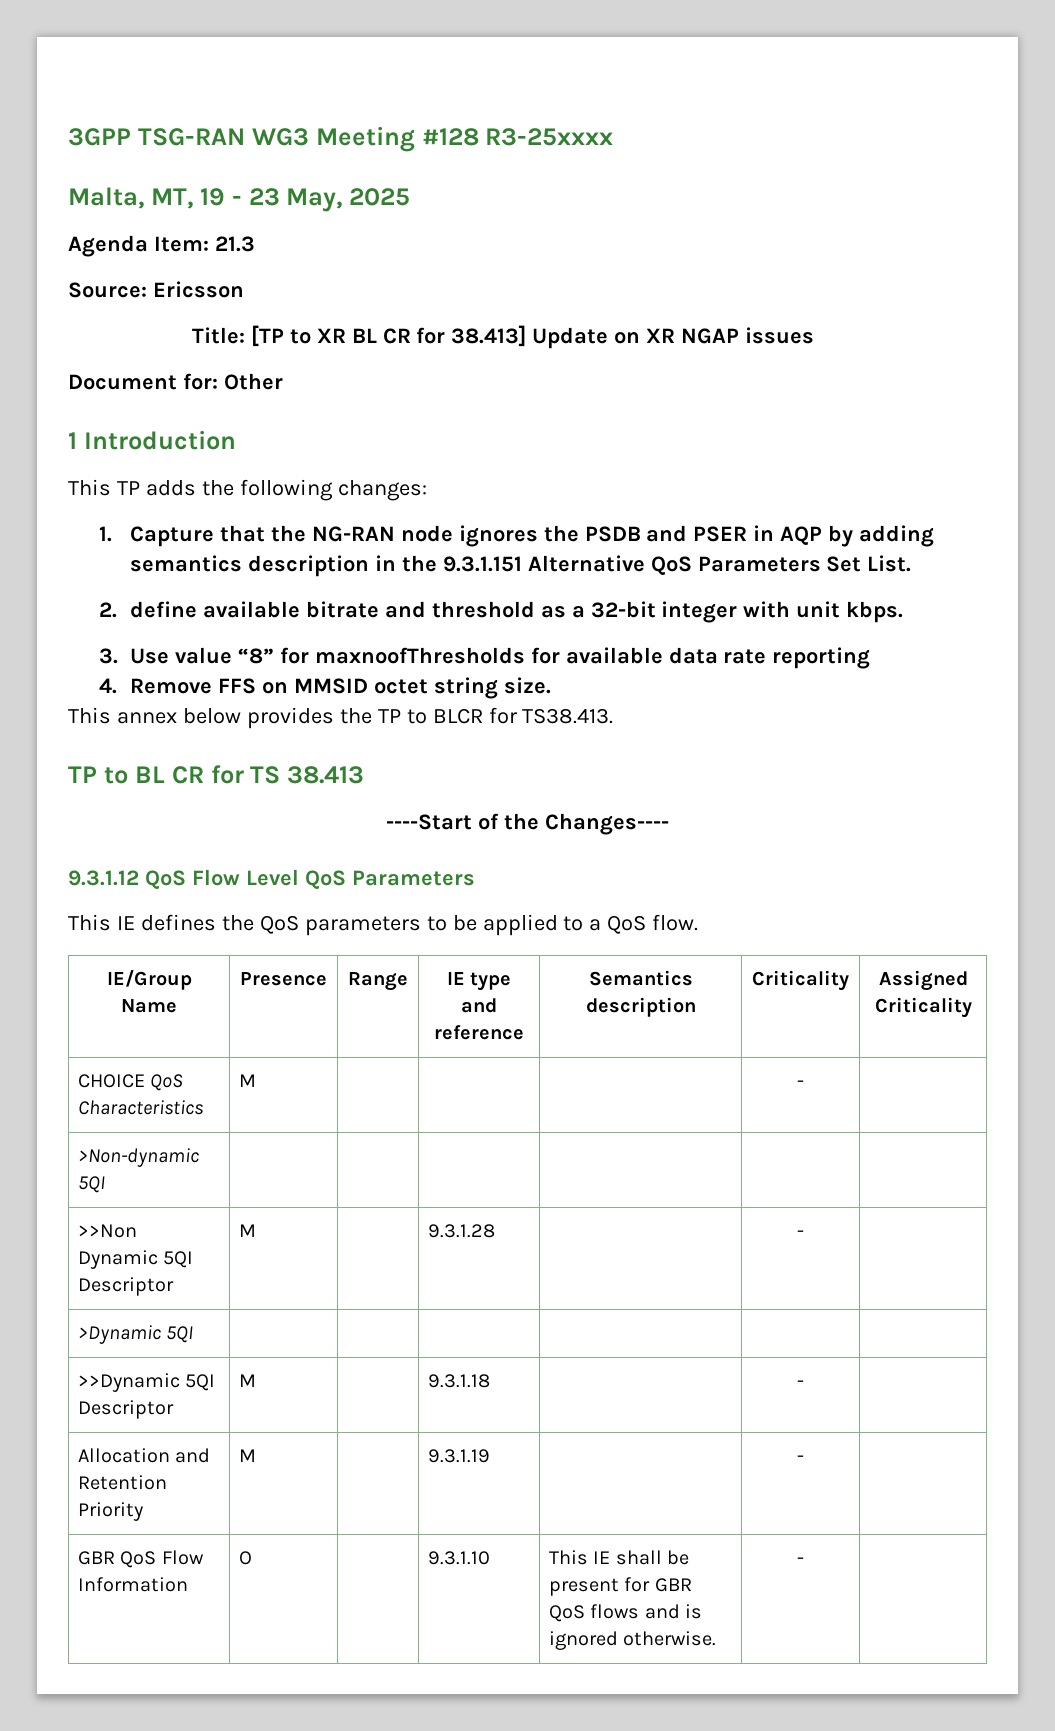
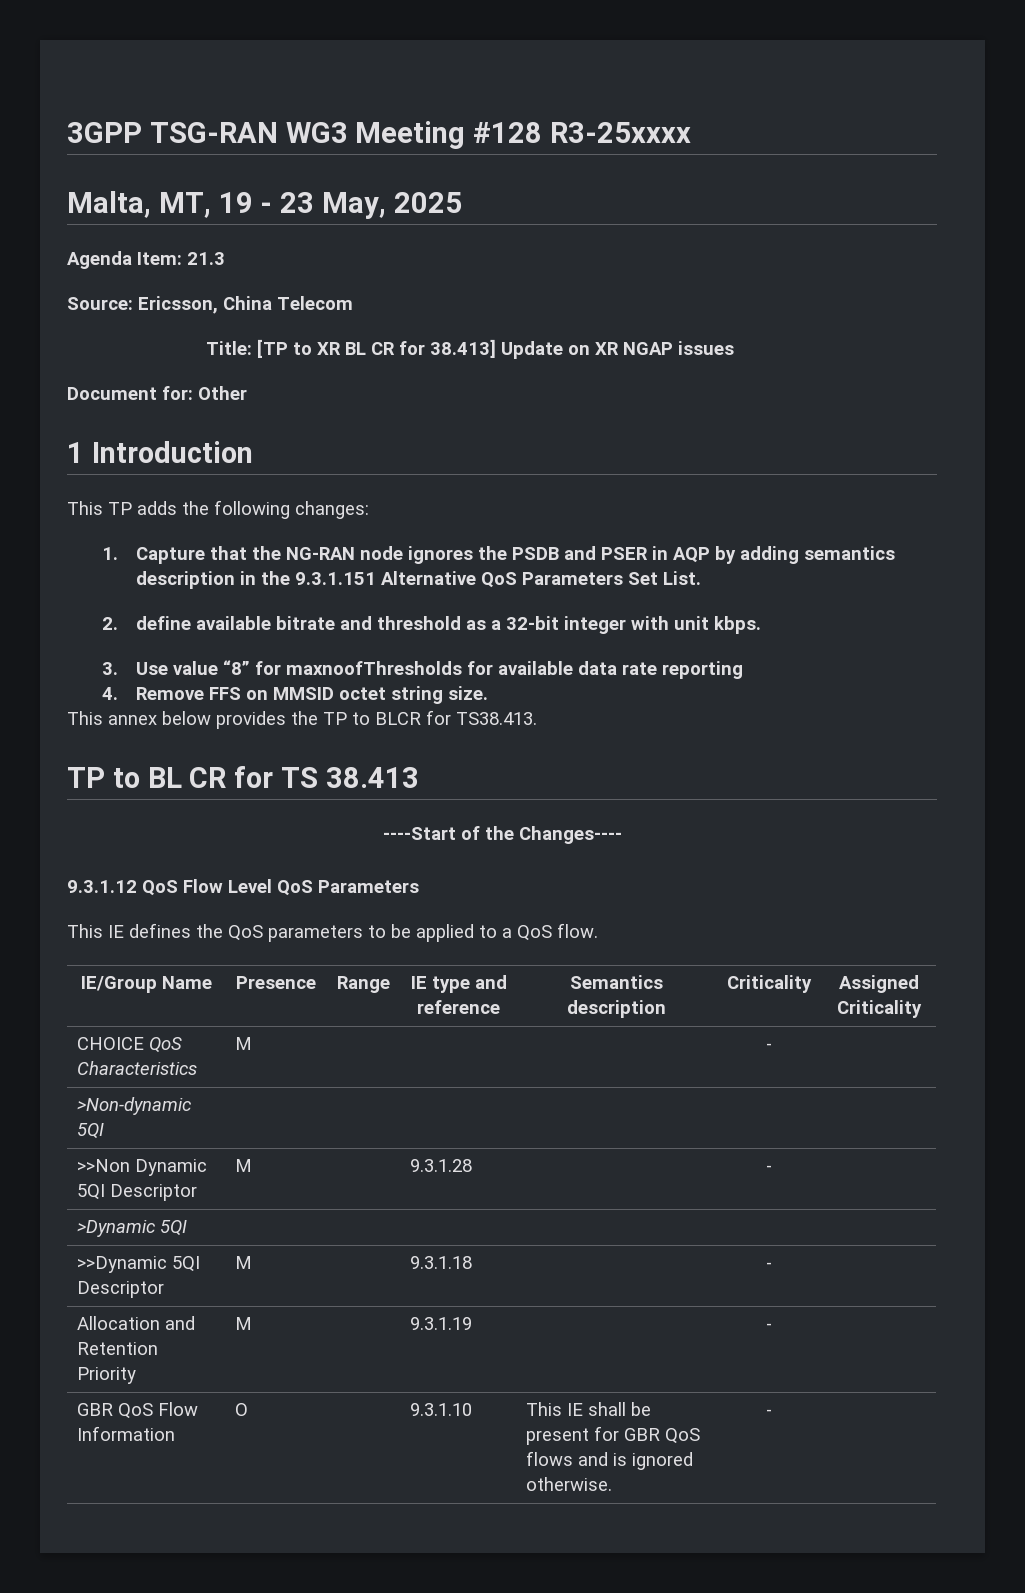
- Source: Ericsson
+ Source: Ericsson, China Telecom

